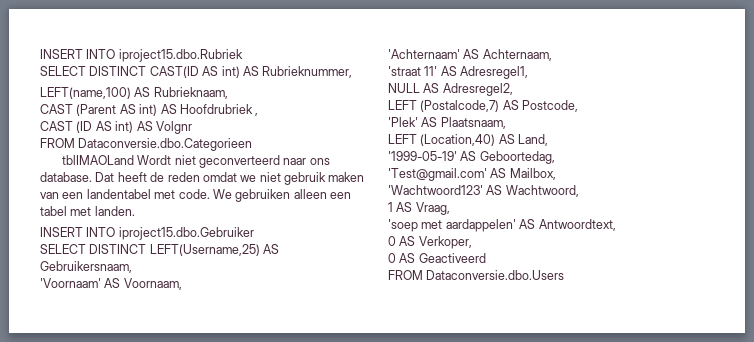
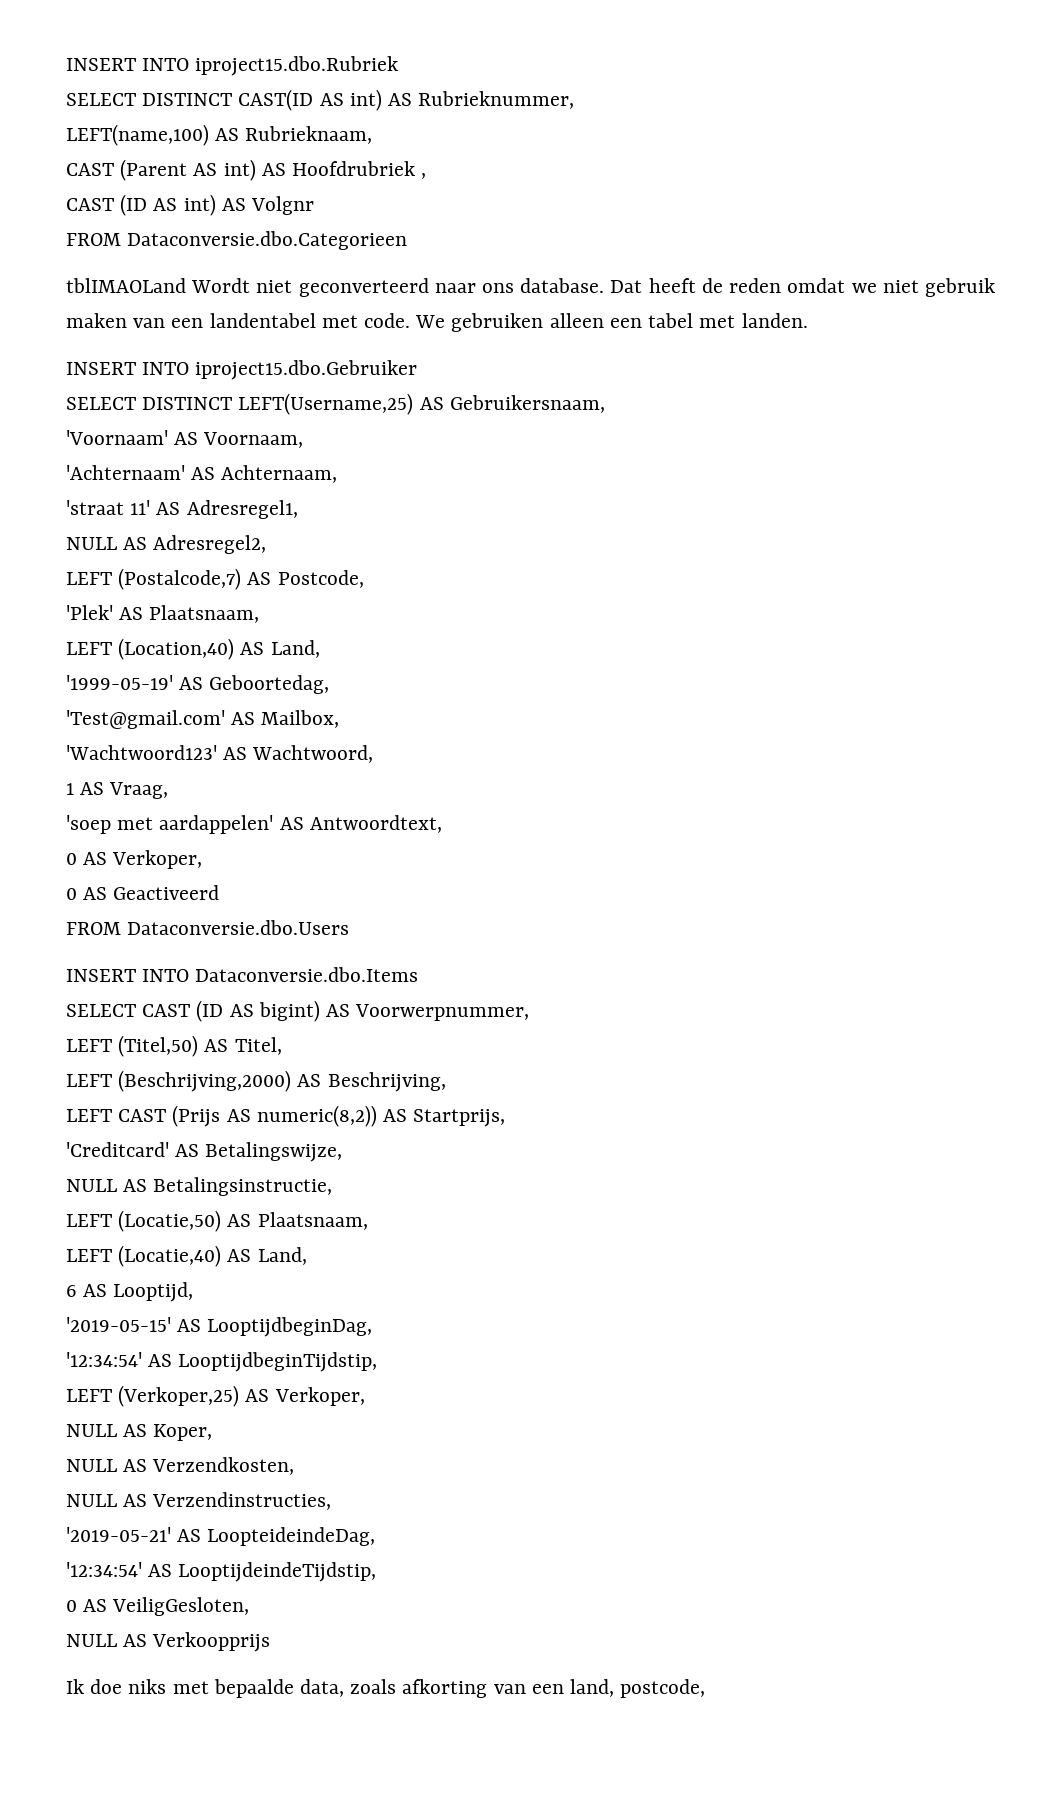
+ INSERT INTO Dataconversie.dbo.Items
+ SELECT CAST (ID AS bigint) AS Voorwerpnummer,
+ LEFT (Titel,50) AS Titel,
+ LEFT (Beschrijving,2000) AS Beschrijving,
+ LEFT CAST (Prijs AS numeric(8,2)) AS Startprijs,
+ 'Creditcard' AS Betalingswijze,
+ NULL AS Betalingsinstructie,
+ LEFT (Locatie,50) AS Plaatsnaam,
+ LEFT (Locatie,40) AS Land,
+ 6 AS Looptijd,
+ '2019-05-15' AS LooptijdbeginDag,
+ '12:34:54' AS LooptijdbeginTijdstip,
+ LEFT (Verkoper,25) AS Verkoper,
+ NULL AS Koper,
+ NULL AS Verzendkosten,
+ NULL AS Verzendinstructies,
+ '2019-05-21' AS LoopteideindeDag,
+ '12:34:54' AS LooptijdeindeTijdstip,
+ 0 AS VeiligGesloten,
+ NULL AS Verkoopprijs
+ Ik doe niks met bepaalde data, zoals afkorting van een land, postcode,

